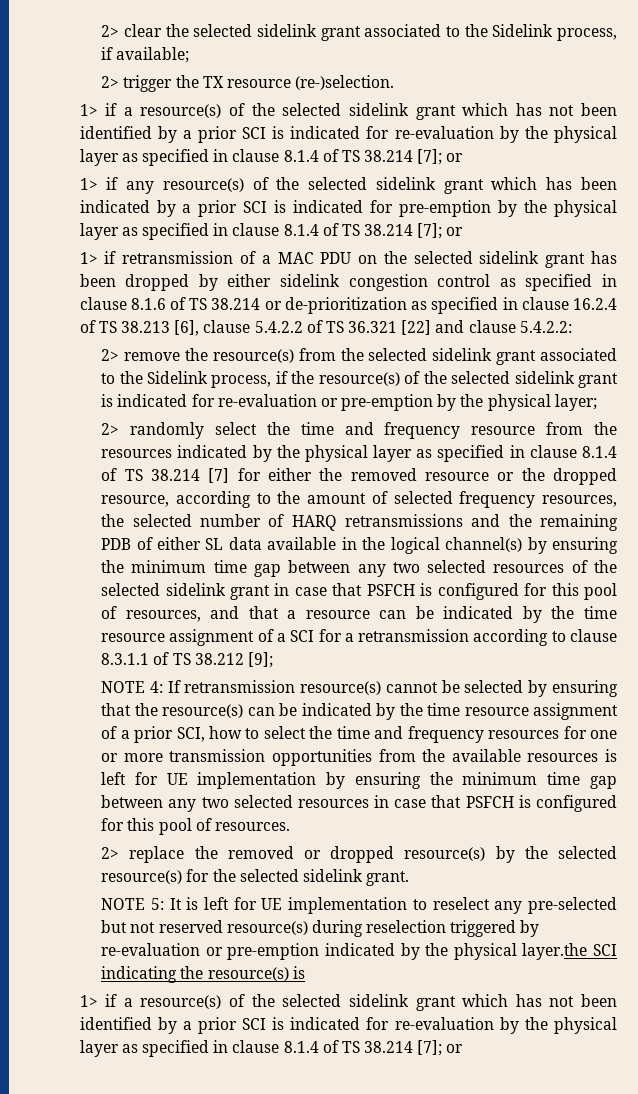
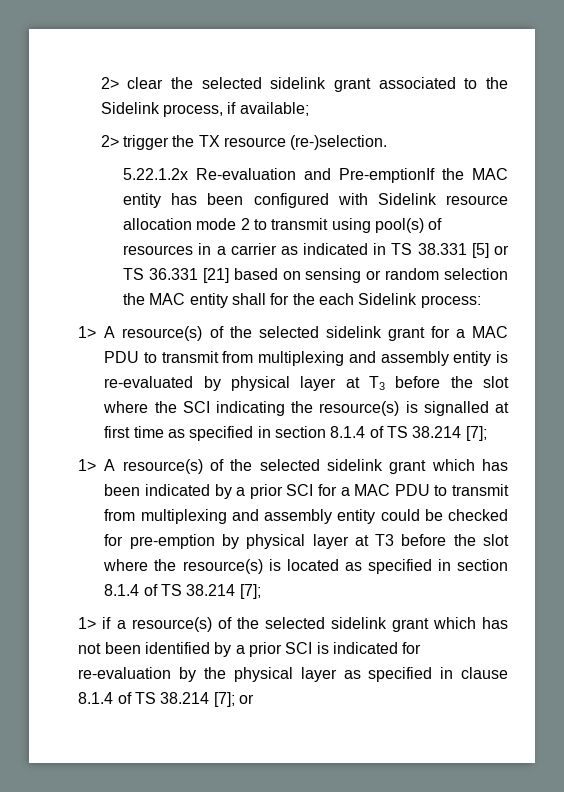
+ 5.22.1.2x Re-evaluation and Pre-emptionIf the MAC entity has been configured with Sidelink resource allocation mode 2 to transmit using pool(s) of resources in a carrier as indicated in TS 38.331 [5] or TS 36.331 [21] based on sensing or random selection the MAC entity shall for the each Sidelink process:
+ 1> A resource(s) of the selected sidelink grant for a MAC PDU to transmit from multiplexing and assembly entity is re-evaluated by physical layer at T3 before the slot where the SCI indicating the resource(s) is signalled at first time as specified in section 8.1.4 of TS 38.214 [7];
+ 1> A resource(s) of the selected sidelink grant which has been indicated by a prior SCI for a MAC PDU to transmit from multiplexing and assembly entity could be checked for pre-emption by physical layer at T3 before the slot where the resource(s) is located as specified in section 8.1.4 of TS 38.214 [7];
- 1> if any resource(s) of the selected sidelink grant which has been indicated by a prior SCI is indicated for pre-emption by the physical layer as specified in clause 8.1.4 of TS 38.214 [7]; or
- 1> if retransmission of a MAC PDU on the selected sidelink grant has been dropped by either sidelink congestion control as specified in clause 8.1.6 of TS 38.214 or de-prioritization as specified in clause 16.2.4 of TS 38.213 [6], clause 5.4.2.2 of TS 36.321 [22] and clause 5.4.2.2:
- 2> remove the resource(s) from the selected sidelink grant associated to the Sidelink process, if the resource(s) of the selected sidelink grant is indicated for re-evaluation or pre-emption by the physical layer;
- 2> randomly select the time and frequency resource from the resources indicated by the physical layer as specified in clause 8.1.4 of TS 38.214 [7] for either the removed resource or the dropped resource, according to the amount of selected frequency resources, the selected number of HARQ retransmissions and the remaining PDB of either SL data available in the logical channel(s) by ensuring the minimum time gap between any two selected resources of the selected sidelink grant in case that PSFCH is configured for this pool of resources, and that a resource can be indicated by the time resource assignment of a SCI for a retransmission according to clause 8.3.1.1 of TS 38.212 [9];
- NOTE 4: If retransmission resource(s) cannot be selected by ensuring that the resource(s) can be indicated by the time resource assignment of a prior SCI, how to select the time and frequency resources for one or more transmission opportunities from the available resources is left for UE implementation by ensuring the minimum time gap between any two selected resources in case that PSFCH is configured for this pool of resources.
- 2> replace the removed or dropped resource(s) by the selected resource(s) for the selected sidelink grant.
- NOTE 5: It is left for UE implementation to reselect any pre-selected but not reserved resource(s) during reselection triggered by re-evaluation or pre-emption indicated by the physical layer.the SCI indicating the resource(s) is
- 1> if a resource(s) of the selected sidelink grant which has not been identified by a prior SCI is indicated for re-evaluation by the physical layer as specified in clause 8.1.4 of TS 38.214 [7]; or

